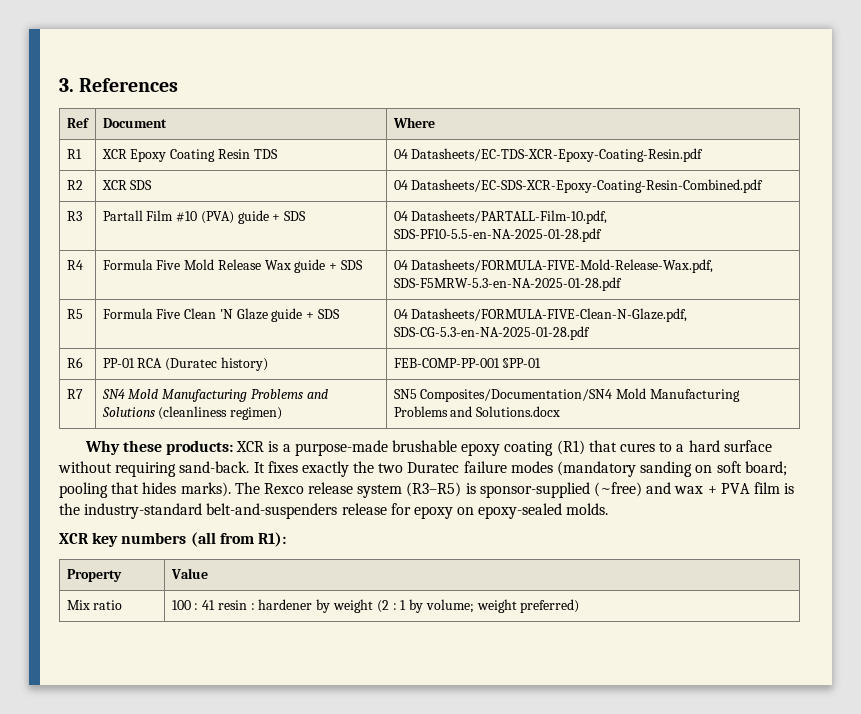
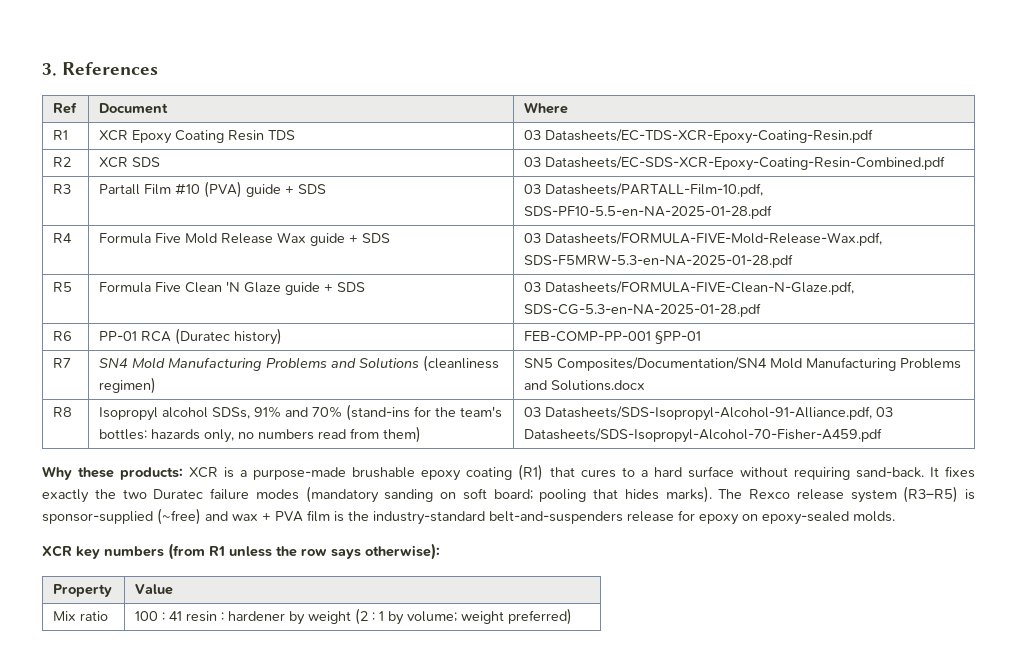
- R1 | XCR Epoxy Coating Resin TDS | 04 Datasheets/EC-TDS-XCR-Epoxy-Coating-Resin.pdf
+ R1 | XCR Epoxy Coating Resin TDS | 03 Datasheets/EC-TDS-XCR-Epoxy-Coating-Resin.pdf
- R2 | XCR SDS | 04 Datasheets/EC-SDS-XCR-Epoxy-Coating-Resin-Combined.pdf
+ R2 | XCR SDS | 03 Datasheets/EC-SDS-XCR-Epoxy-Coating-Resin-Combined.pdf
- R3 | Partall Film #10 (PVA) guide + SDS | 04 Datasheets/PARTALL-Film-10.pdf, SDS-PF10-5.5-en-NA-2025-01-28.pdf
+ R3 | Partall Film #10 (PVA) guide + SDS | 03 Datasheets/PARTALL-Film-10.pdf, SDS-PF10-5.5-en-NA-2025-01-28.pdf
- R4 | Formula Five Mold Release Wax guide + SDS | 04 Datasheets/FORMULA-FIVE-Mold-Release-Wax.pdf, SDS-F5MRW-5.3-en-NA-2025-01-28.pdf
+ R4 | Formula Five Mold Release Wax guide + SDS | 03 Datasheets/FORMULA-FIVE-Mold-Release-Wax.pdf, SDS-F5MRW-5.3-en-NA-2025-01-28.pdf
- R5 | Formula Five Clean 'N Glaze guide + SDS | 04 Datasheets/FORMULA-FIVE-Clean-N-Glaze.pdf, SDS-CG-5.3-en-NA-2025-01-28.pdf
+ R5 | Formula Five Clean 'N Glaze guide + SDS | 03 Datasheets/FORMULA-FIVE-Clean-N-Glaze.pdf, SDS-CG-5.3-en-NA-2025-01-28.pdf
+ R8 | Isopropyl alcohol SDSs, 91% and 70% (stand-ins for the team's bottles: hazards only, no numbers read from them) | 03 Datasheets/SDS-Isopropyl-Alcohol-91-Alliance.pdf, 03 Datasheets/SDS-Isopropyl-Alcohol-70-Fisher-A459.pdf
- XCR key numbers (all from R1):
+ XCR key numbers (from R1 unless the row says otherwise):

